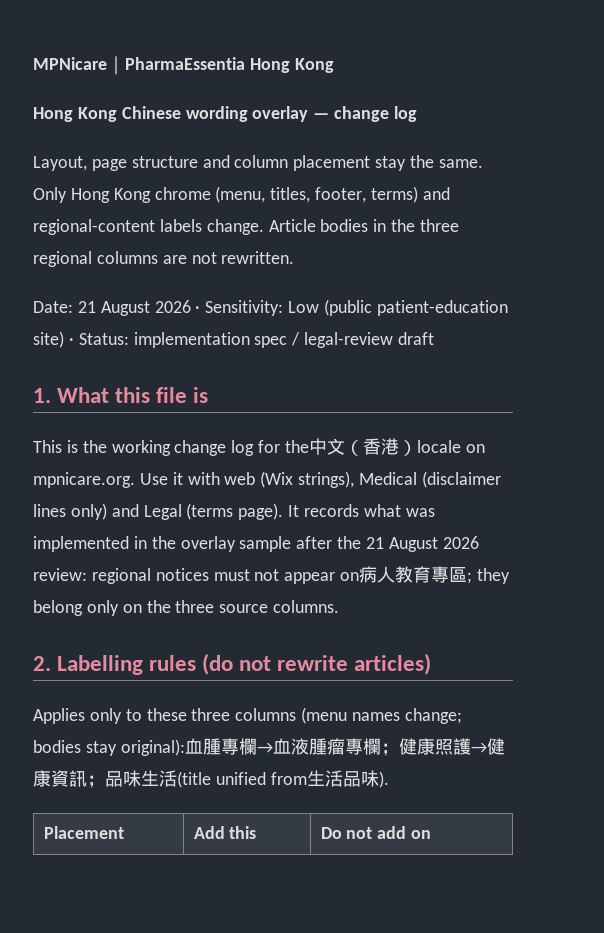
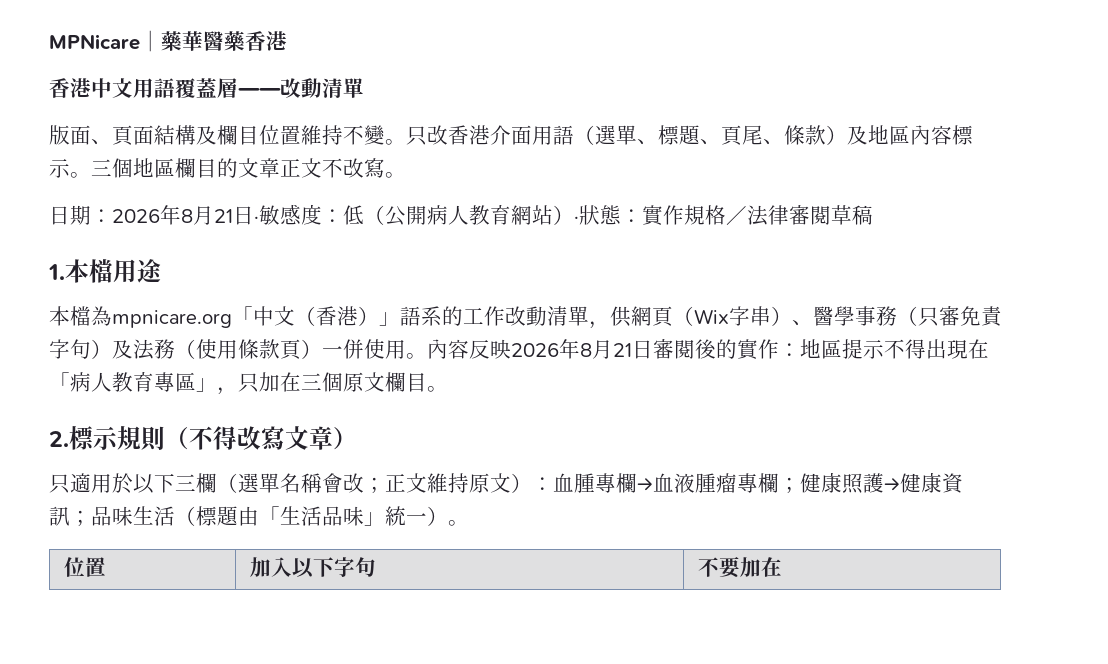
- MPNicare｜PharmaEssentia Hong Kong
- Hong Kong Chinese wording overlay — change log
- Layout, page structure and column placement stay the same. Only Hong Kong chrome (menu, titles, footer, terms) and regional-content labels change. Article bodies in the three regional columns are not rewritten.
- Date: 21 August 2026 · Sensitivity: Low (public patient-education site) · Status: implementation spec / legal-review draft
- 1. What this file is
- This is the working change log for the中文（香港）locale on mpnicare.org. Use it with web (Wix strings), Medical (disclaimer lines only) and Legal (terms page). It records what was implemented in the overlay sample after the 21 August 2026 review: regional notices must not appear on病人教育專區; they belong only on the three source columns.
- 2. Labelling rules (do not rewrite articles)
- Applies only to these three columns (menu names change; bodies stay original):血腫專欄→血液腫瘤專欄；健康照護→健康資訊；品味生活(title unified from生活品味).
- Placement | Add this | Do not add on
+ MPNicare｜藥華醫藥香港
+ 香港中文用語覆蓋層——改動清單
+ 版面、頁面結構及欄目位置維持不變。只改香港介面用語（選單、標題、頁尾、條款）及地區內容標示。三個地區欄目的文章正文不改寫。
+ 日期：2026年8月21日·敏感度：低（公開病人教育網站）·狀態：實作規格／法律審閱草稿
+ 1.本檔用途
+ 本檔為mpnicare.org「中文（香港）」語系的工作改動清單，供網頁（Wix字串）、醫學事務（只審免責字句）及法務（使用條款頁）一併使用。內容反映2026年8月21日審閱後的實作：地區提示不得出現在「病人教育專區」，只加在三個原文欄目。
+ 2.標示規則（不得改寫文章）
+ 只適用於以下三欄（選單名稱會改；正文維持原文）：血腫專欄→血液腫瘤專欄；健康照護→健康資訊；品味生活（標題由「生活品味」統一）。
+ 位置 | 加入以下字句 | 不要加在

